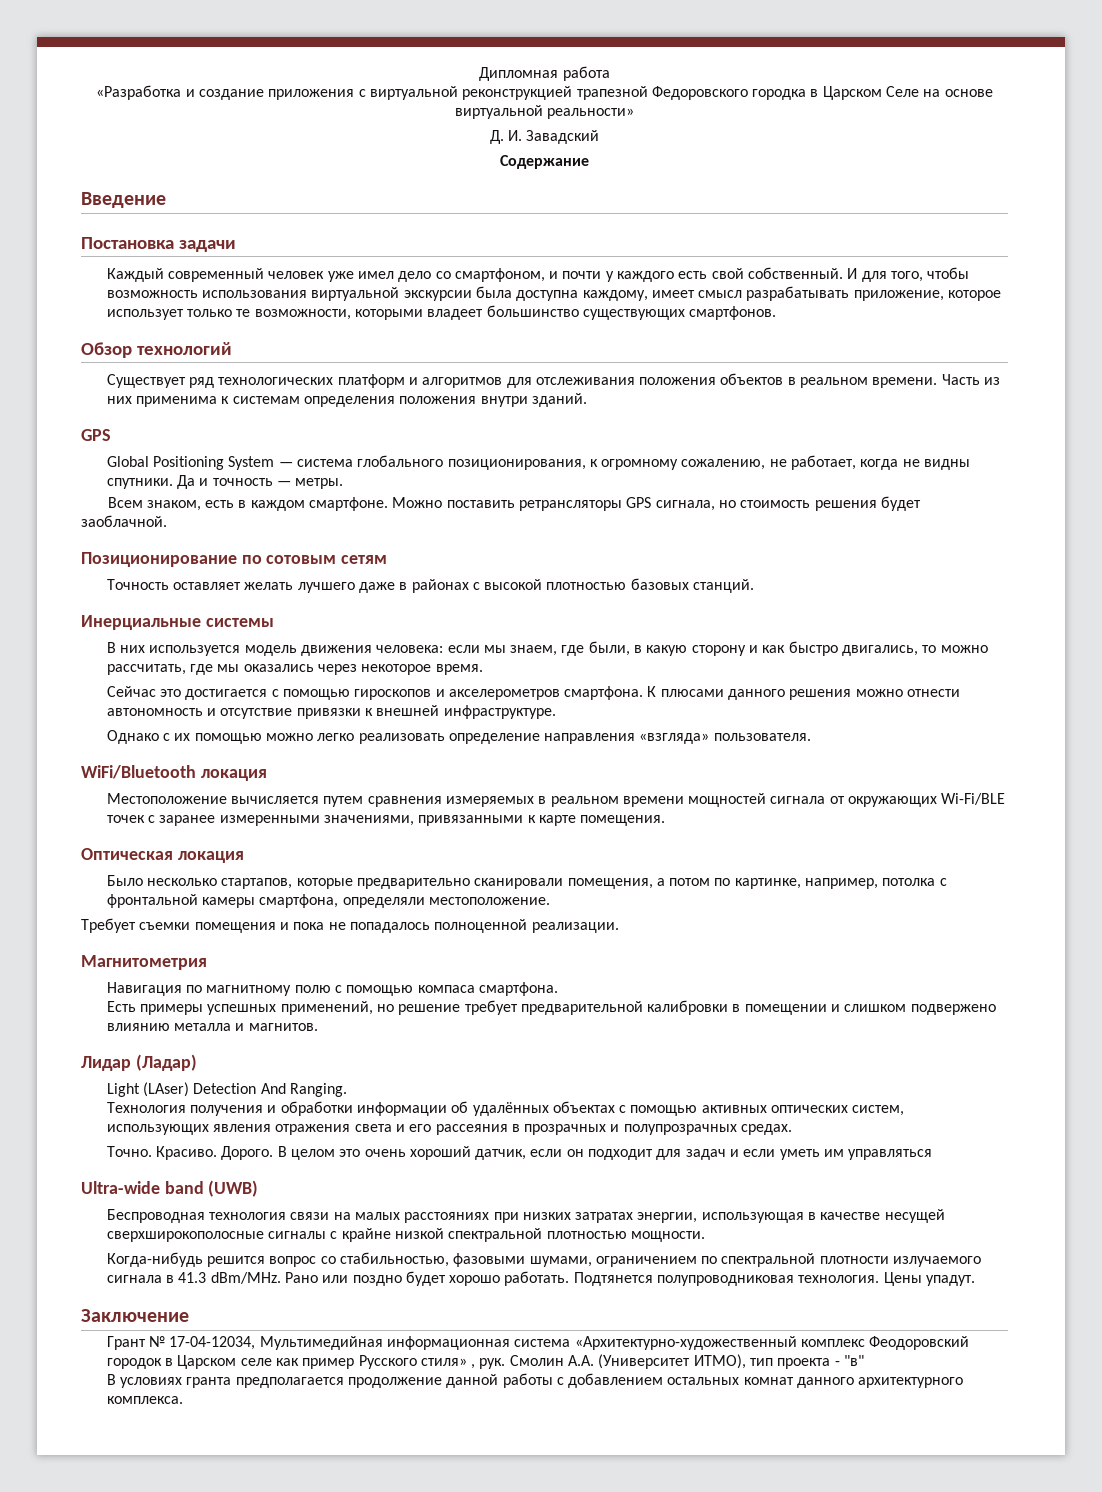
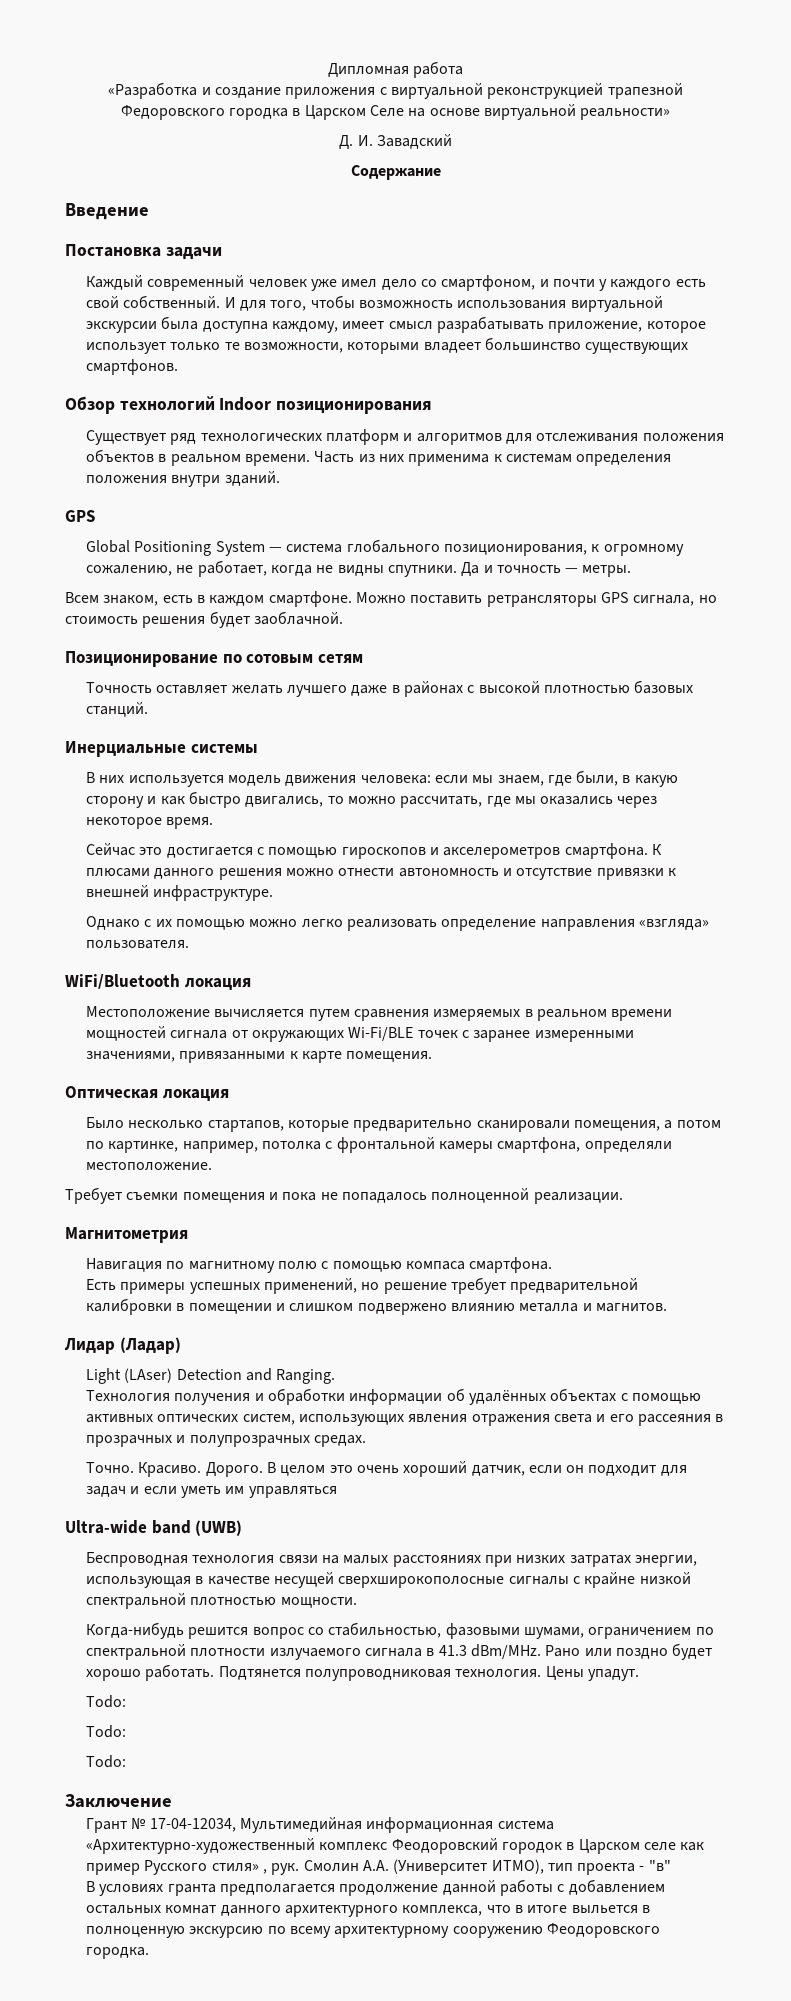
- Обзор технологий
+ Обзор технологий Indoor позиционирования
- Light (LAser) Detection And Ranging.
+ Light (LAser) Detection and Ranging.
  Цены упадут.
+ Todo:
+ Todo:
+ Todo:
- В условиях гранта предполагается продолжение данной работы с добавлением остальных комнат данного архитектурного комплекса.
+ В условиях гранта предполагается продолжение данной работы с добавлением остальных комнат данного архитектурного комплекса, что в итоге выльется в полноценную экскурсию по всему архитектурному сооружению Феодоровского городка.

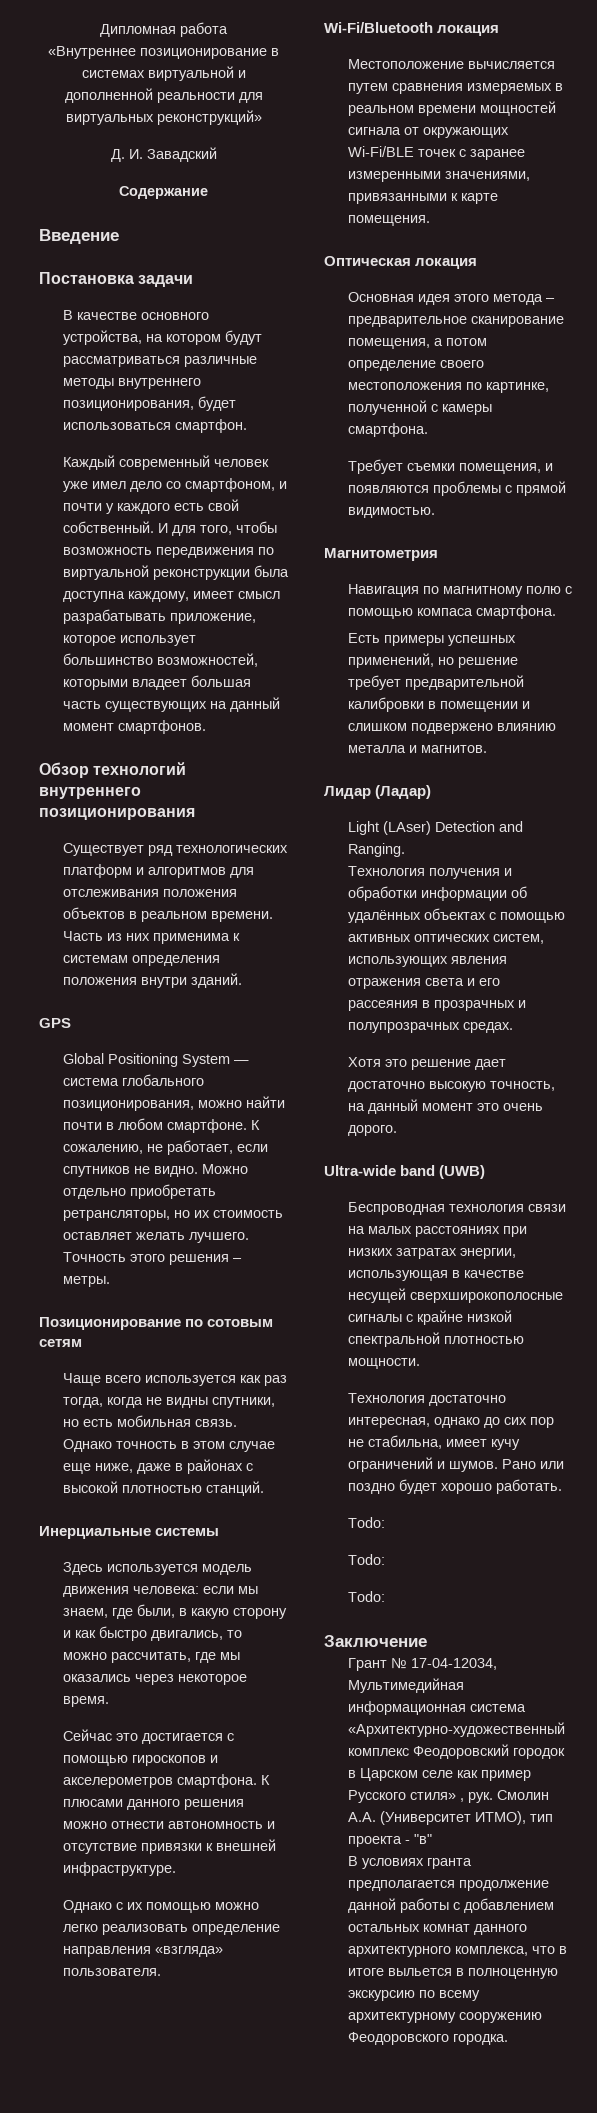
- «Разработка и создание приложения с виртуальной реконструкцией трапезной Федоровского городка в Царском Селе на основе виртуальной реальности»
+ «Внутреннее позиционирование в системах виртуальной и дополненной реальности для виртуальных реконструкций»
+ В качестве основного устройства, на котором будут рассматриваться различные методы внутреннего позиционирования, будет использоваться смартфон.
- И для того, чтобы возможность использования виртуальной экскурсии была доступна каждому, имеет смысл разрабатывать приложение, которое использует только те возможности, которыми владеет большинство существующих смартфонов.
+ И для того, чтобы возможность передвижения по виртуальной реконструкции была доступна каждому, имеет смысл разрабатывать приложение, которое использует большинство возможностей, которыми владеет большая часть существующих на данный момент смартфонов.
- Обзор технологий Indoor позиционирования
+ Обзор технологий внутреннего позиционирования
- Global Positioning System — система глобального позиционирования, к огромному сожалению, не работает, когда не видны спутники. Да и точность — метры.
- Всем знаком, есть в каждом смартфоне. Можно поставить ретрансляторы GPS сигнала, но стоимость решения будет заоблачной.
+ Global Positioning System — система глобального позиционирования, можно найти почти в любом смартфоне. К сожалению, не работает, если спутников не видно. Можно отдельно приобретать ретрансляторы, но их стоимость оставляет желать лучшего. Точность этого решения – метры.
  Позиционирование по сотовым сетям
- Точность оставляет желать лучшего даже в районах с высокой плотностью базовых станций.
+ Чаще всего используется как раз тогда, когда не видны спутники, но есть мобильная связь. Однако точность в этом случае еще ниже, даже в районах с высокой плотностью станций.
- В них используется модель движения человека: если мы знаем, где были, в какую сторону и как быстро двигались, то можно рассчитать, где мы оказались через некоторое время.
+ Здесь используется модель движения человека: если мы знаем, где были, в какую сторону и как быстро двигались, то можно рассчитать, где мы оказались через некоторое время.
- WiFi/Bluetooth локация
+ Wi-Fi/Bluetooth локация
- Было несколько стартапов, которые предварительно сканировали помещения, а потом по картинке, например, потолка c фронтальной камеры смартфона, определяли местоположение.
- Требует съемки помещения и пока не попадалось полноценной реализации.
+ Основная идея этого метода – предварительное сканирование помещения, а потом определение своего местоположения по картинке, полученной с камеры смартфона.
+ Требует съемки помещения, и появляются проблемы с прямой видимостью.
- Точно. Красиво. Дорого. В целом это очень хороший датчик, если он подходит для задач и если уметь им управляться
+ Хотя это решение дает достаточно высокую точность, на данный момент это очень дорого.
- Когда-нибудь решится вопрос со стабильностью, фазовыми шумами, ограничением по спектральной плотности излучаемого сигнала в 41.3 dBm/MHz.
+ Технология достаточно интересная, однако до сих пор не стабильна, имеет кучу ограничений и шумов.
- Подтянется полупроводниковая технология. Цены упадут.

